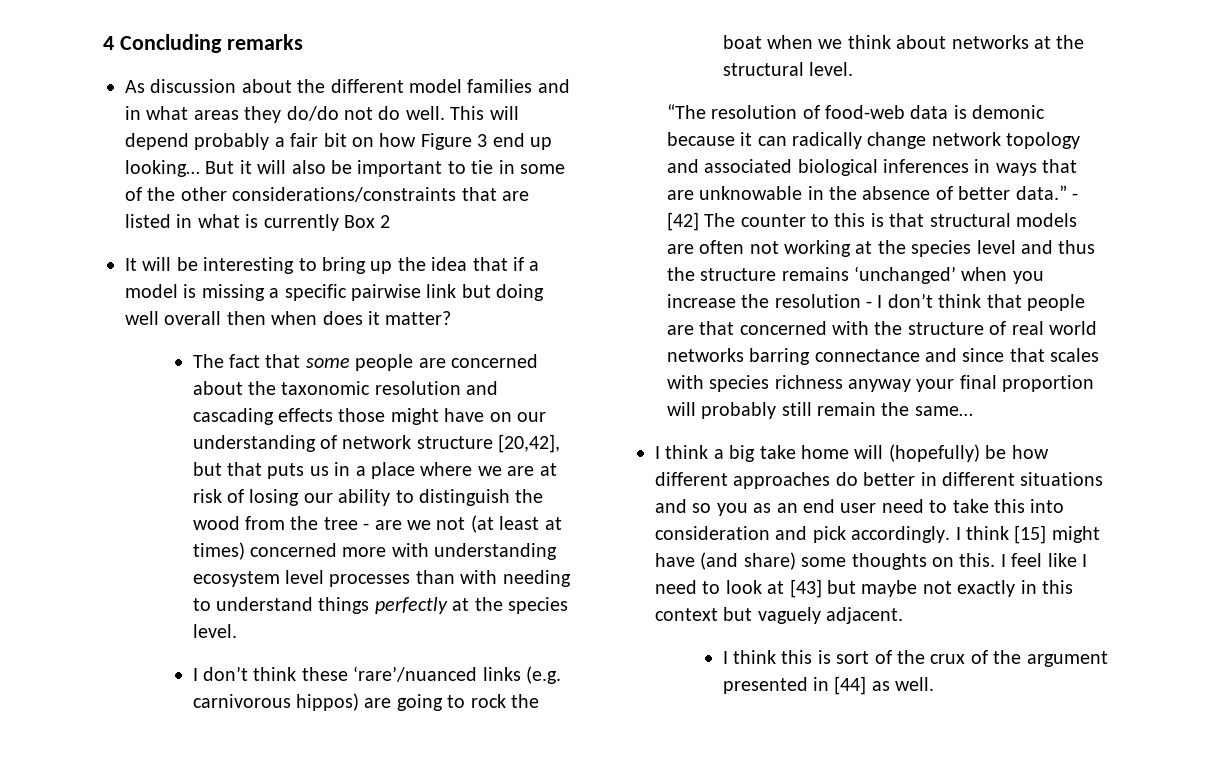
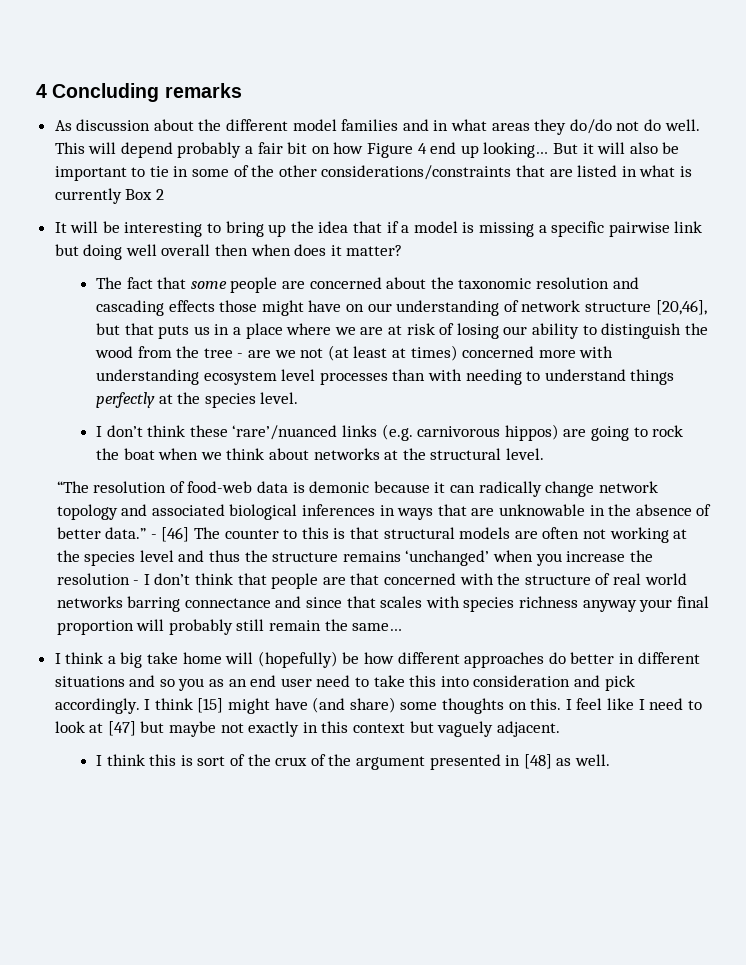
- This will depend probably a fair bit on how Figure 3 end up looking…
+ This will depend probably a fair bit on how Figure 4 end up looking…
- The fact that some people are concerned about the taxonomic resolution and cascading effects those might have on our understanding of network structure [20,42], but that puts us in a place where we are at risk of losing our ability to distinguish the wood from the tree - are we not (at least at times) concerned more with understanding ecosystem level processes than with needing to understand things perfectly at the species level.
+ The fact that some people are concerned about the taxonomic resolution and cascading effects those might have on our understanding of network structure [20,46], but that puts us in a place where we are at risk of losing our ability to distinguish the wood from the tree - are we not (at least at times) concerned more with understanding ecosystem level processes than with needing to understand things perfectly at the species level.
- - [42] The counter to this is that structural models are often not working at the species level and thus the structure remains ‘unchanged’ when you increase the resolution - I don’t think that people are that concerned with the structure of real world networks barring connectance and since that scales with species richness anyway your final proportion will probably still remain the same…
+ - [46] The counter to this is that structural models are often not working at the species level and thus the structure remains ‘unchanged’ when you increase the resolution - I don’t think that people are that concerned with the structure of real world networks barring connectance and since that scales with species richness anyway your final proportion will probably still remain the same…
- I feel like I need to look at [43] but maybe not exactly in this context but vaguely adjacent.
+ I feel like I need to look at [47] but maybe not exactly in this context but vaguely adjacent.
- I think this is sort of the crux of the argument presented in [44] as well.
+ I think this is sort of the crux of the argument presented in [48] as well.

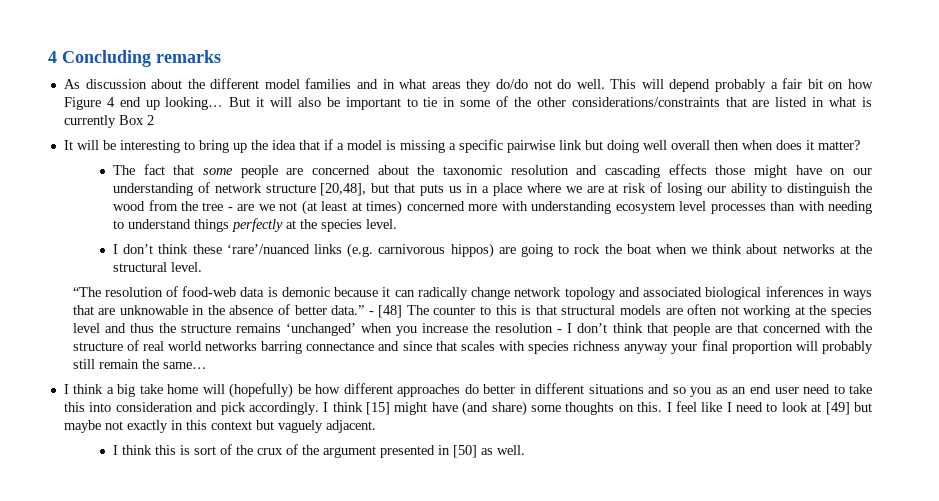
- The fact that some people are concerned about the taxonomic resolution and cascading effects those might have on our understanding of network structure [20,46], but that puts us in a place where we are at risk of losing our ability to distinguish the wood from the tree - are we not (at least at times) concerned more with understanding ecosystem level processes than with needing to understand things perfectly at the species level.
+ The fact that some people are concerned about the taxonomic resolution and cascading effects those might have on our understanding of network structure [20,48], but that puts us in a place where we are at risk of losing our ability to distinguish the wood from the tree - are we not (at least at times) concerned more with understanding ecosystem level processes than with needing to understand things perfectly at the species level.
- - [46] The counter to this is that structural models are often not working at the species level and thus the structure remains ‘unchanged’ when you increase the resolution - I don’t think that people are that concerned with the structure of real world networks barring connectance and since that scales with species richness anyway your final proportion will probably still remain the same…
+ - [48] The counter to this is that structural models are often not working at the species level and thus the structure remains ‘unchanged’ when you increase the resolution - I don’t think that people are that concerned with the structure of real world networks barring connectance and since that scales with species richness anyway your final proportion will probably still remain the same…
- I feel like I need to look at [47] but maybe not exactly in this context but vaguely adjacent.
+ I feel like I need to look at [49] but maybe not exactly in this context but vaguely adjacent.
- I think this is sort of the crux of the argument presented in [48] as well.
+ I think this is sort of the crux of the argument presented in [50] as well.

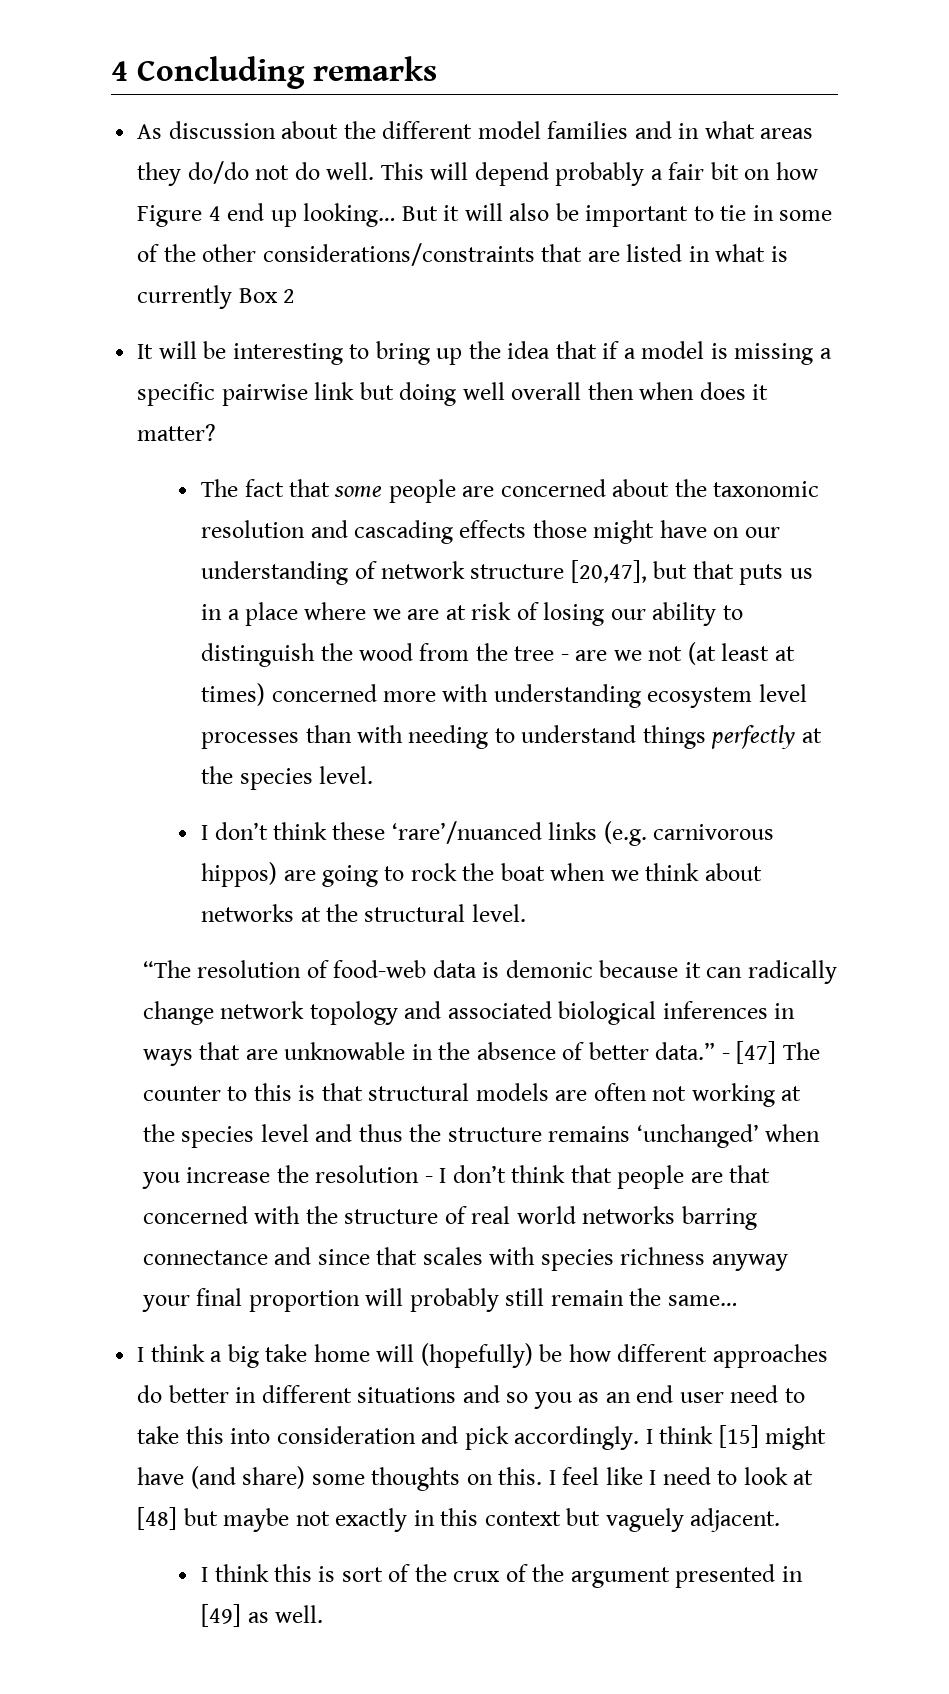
- The fact that some people are concerned about the taxonomic resolution and cascading effects those might have on our understanding of network structure [20,48], but that puts us in a place where we are at risk of losing our ability to distinguish the wood from the tree - are we not (at least at times) concerned more with understanding ecosystem level processes than with needing to understand things perfectly at the species level.
+ The fact that some people are concerned about the taxonomic resolution and cascading effects those might have on our understanding of network structure [20,47], but that puts us in a place where we are at risk of losing our ability to distinguish the wood from the tree - are we not (at least at times) concerned more with understanding ecosystem level processes than with needing to understand things perfectly at the species level.
- - [48] The counter to this is that structural models are often not working at the species level and thus the structure remains ‘unchanged’ when you increase the resolution - I don’t think that people are that concerned with the structure of real world networks barring connectance and since that scales with species richness anyway your final proportion will probably still remain the same…
+ - [47] The counter to this is that structural models are often not working at the species level and thus the structure remains ‘unchanged’ when you increase the resolution - I don’t think that people are that concerned with the structure of real world networks barring connectance and since that scales with species richness anyway your final proportion will probably still remain the same…
- I feel like I need to look at [49] but maybe not exactly in this context but vaguely adjacent.
+ I feel like I need to look at [48] but maybe not exactly in this context but vaguely adjacent.
- I think this is sort of the crux of the argument presented in [50] as well.
+ I think this is sort of the crux of the argument presented in [49] as well.

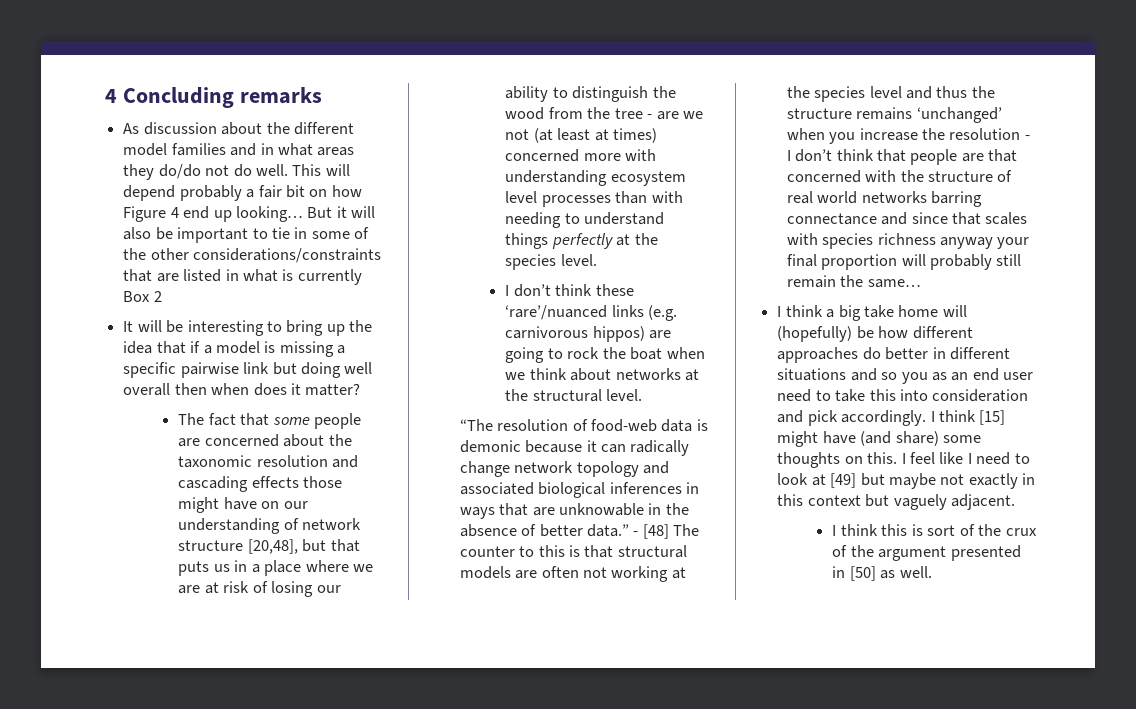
- The fact that some people are concerned about the taxonomic resolution and cascading effects those might have on our understanding of network structure [20,47], but that puts us in a place where we are at risk of losing our ability to distinguish the wood from the tree - are we not (at least at times) concerned more with understanding ecosystem level processes than with needing to understand things perfectly at the species level.
+ The fact that some people are concerned about the taxonomic resolution and cascading effects those might have on our understanding of network structure [20,48], but that puts us in a place where we are at risk of losing our ability to distinguish the wood from the tree - are we not (at least at times) concerned more with understanding ecosystem level processes than with needing to understand things perfectly at the species level.
- - [47] The counter to this is that structural models are often not working at the species level and thus the structure remains ‘unchanged’ when you increase the resolution - I don’t think that people are that concerned with the structure of real world networks barring connectance and since that scales with species richness anyway your final proportion will probably still remain the same…
+ - [48] The counter to this is that structural models are often not working at the species level and thus the structure remains ‘unchanged’ when you increase the resolution - I don’t think that people are that concerned with the structure of real world networks barring connectance and since that scales with species richness anyway your final proportion will probably still remain the same…
- I feel like I need to look at [48] but maybe not exactly in this context but vaguely adjacent.
+ I feel like I need to look at [49] but maybe not exactly in this context but vaguely adjacent.
- I think this is sort of the crux of the argument presented in [49] as well.
+ I think this is sort of the crux of the argument presented in [50] as well.

